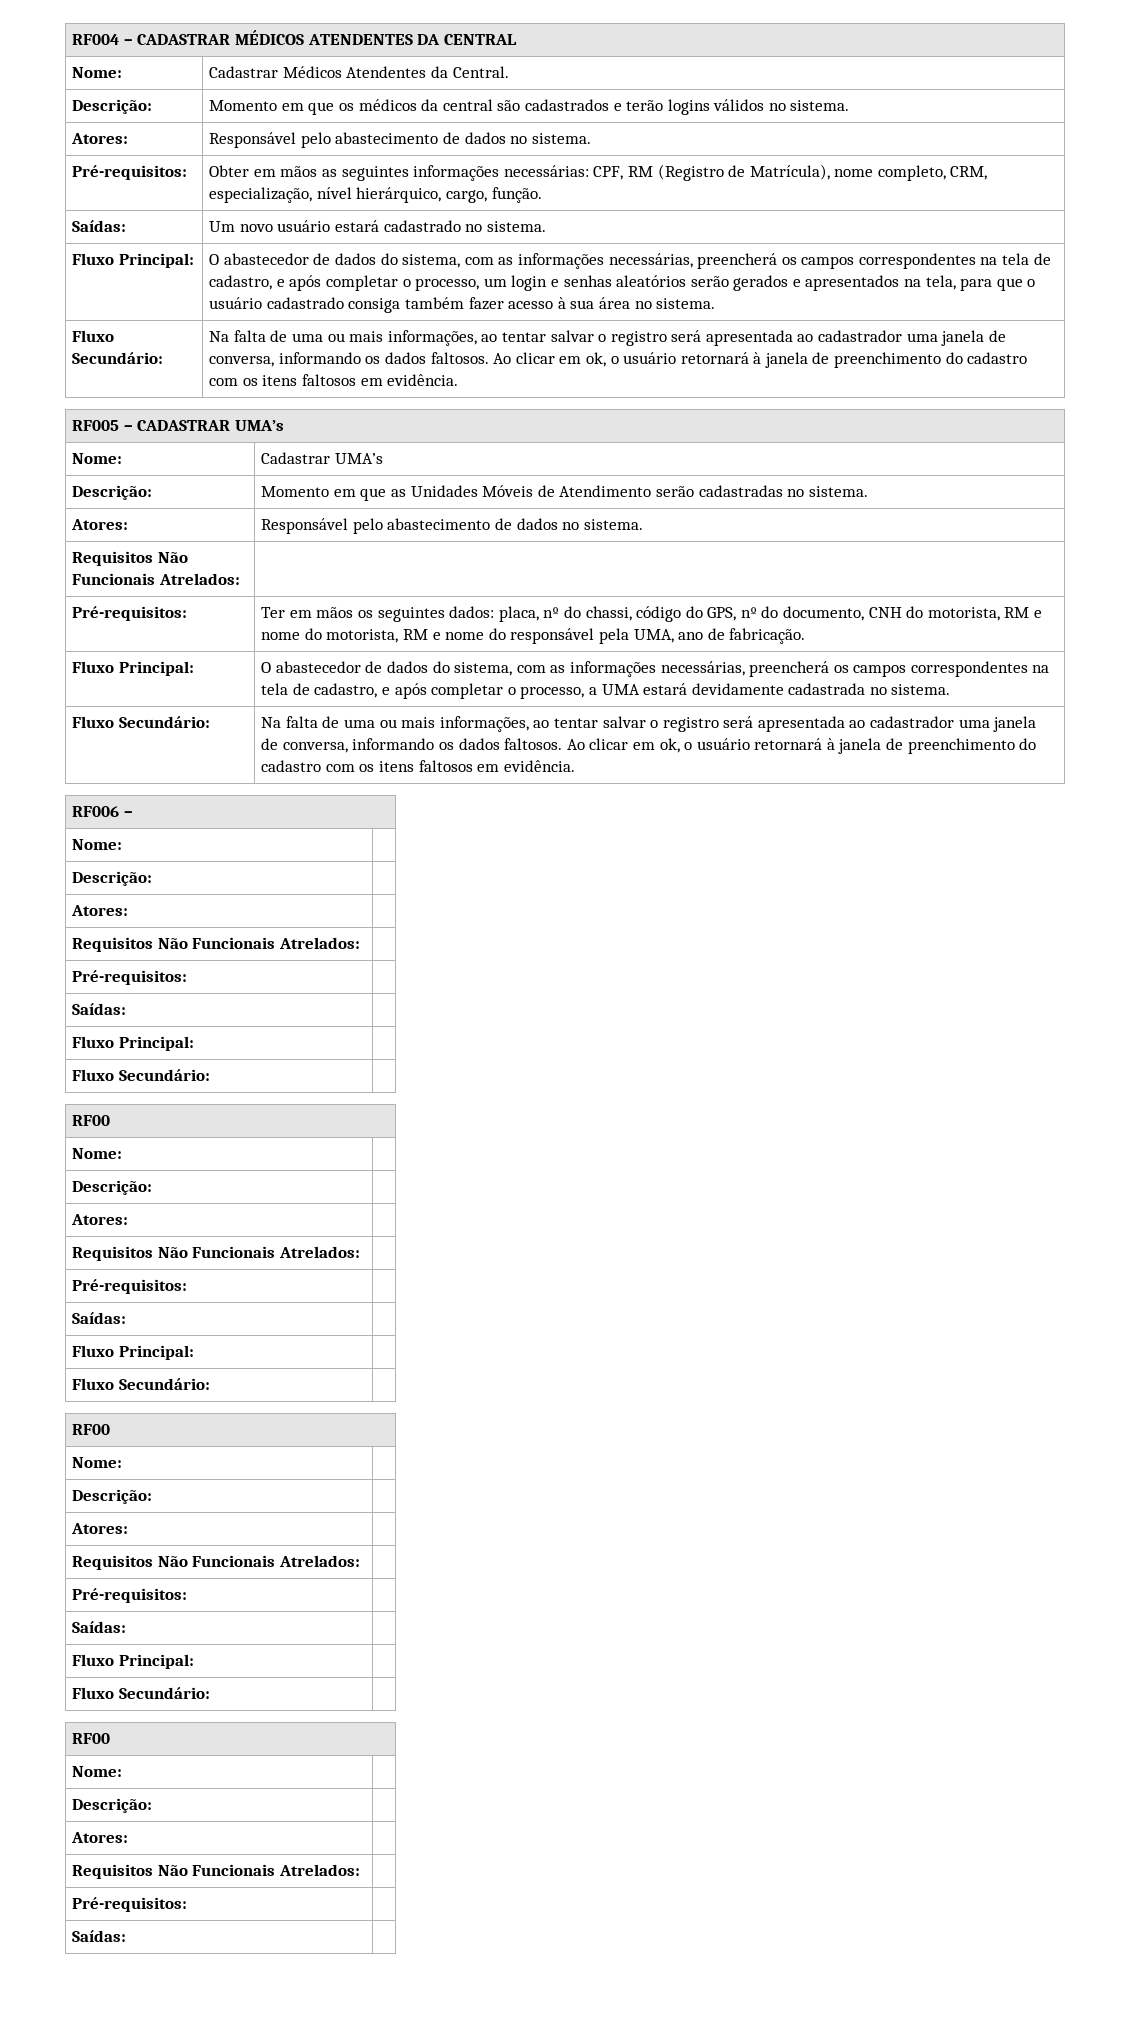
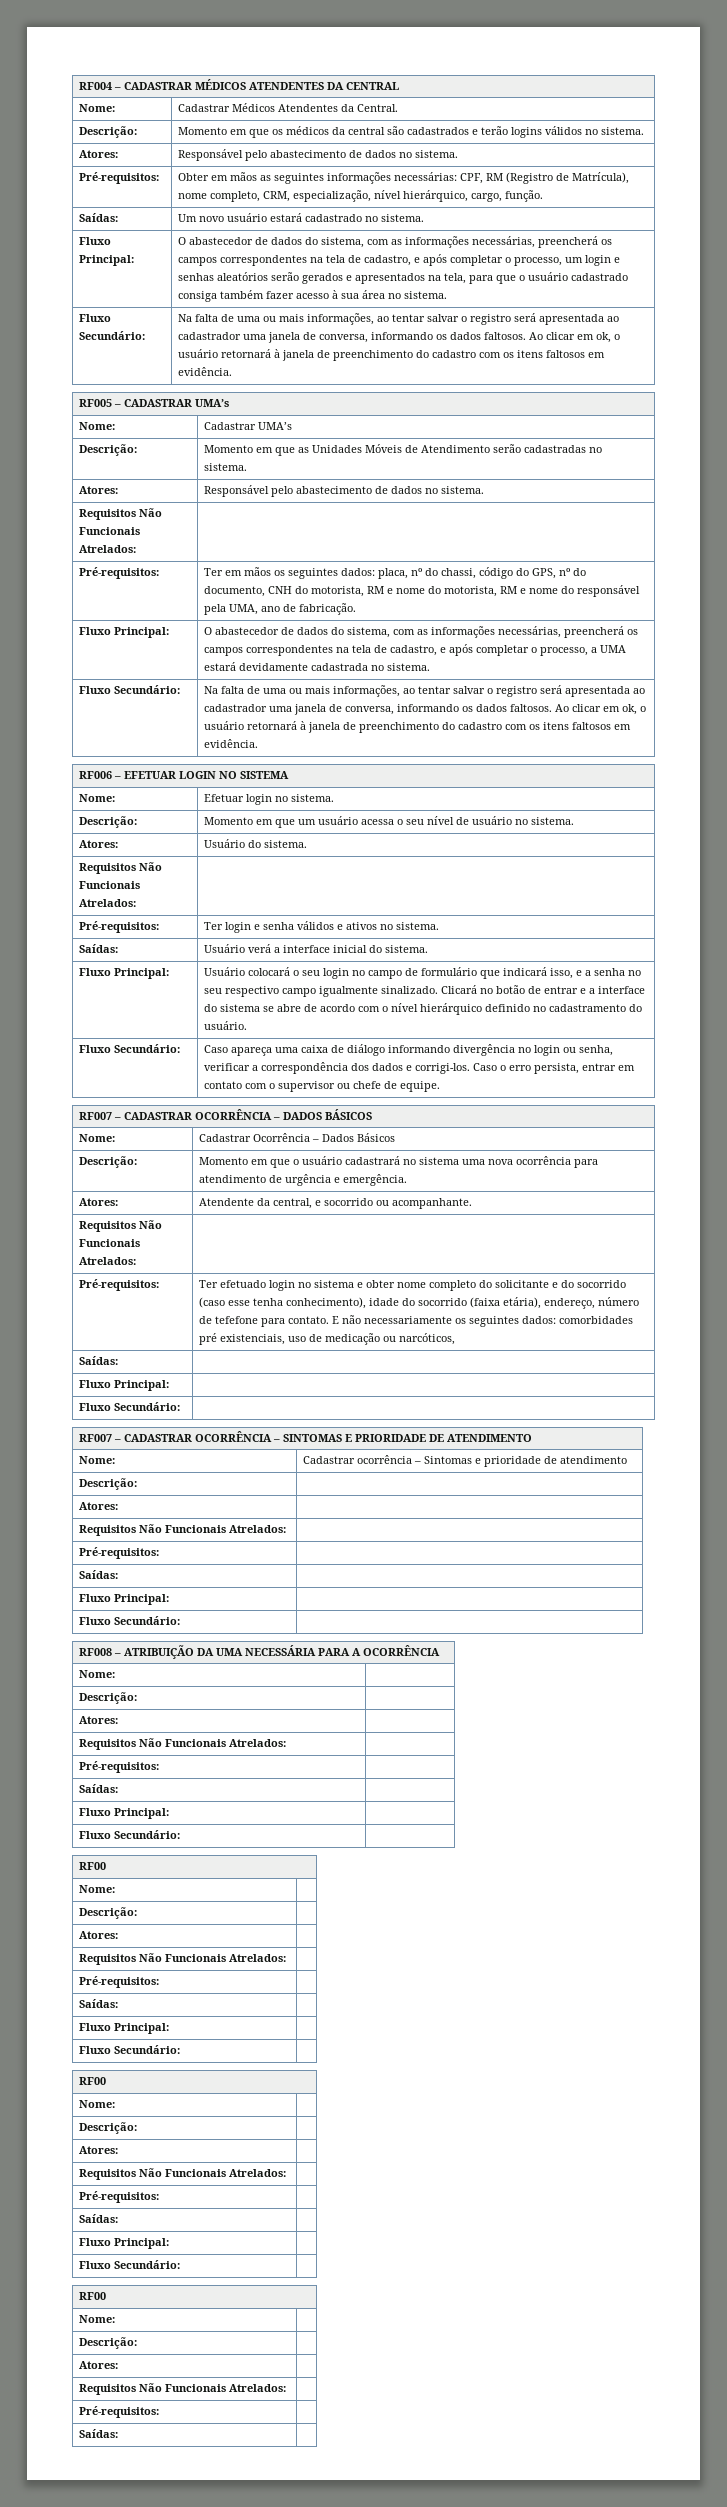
- RF006 –
+ RF006 – EFETUAR LOGIN NO SISTEMA
+ Nome: | Efetuar login no sistema.
+ Descrição: | Momento em que um usuário acessa o seu nível de usuário no sistema.
+ Atores: | Usuário do sistema.
+ Requisitos Não Funcionais Atrelados: |
+ Pré-requisitos: | Ter login e senha válidos e ativos no sistema.
+ Saídas: | Usuário verá a interface inicial do sistema.
+ Fluxo Principal: | Usuário colocará o seu login no campo de formulário que indicará isso, e a senha no seu respectivo campo igualmente sinalizado. Clicará no botão de entrar e a interface do sistema se abre de acordo com o nível hierárquico definido no cadastramento do usuário.
+ Fluxo Secundário: | Caso apareça uma caixa de diálogo informando divergência no login ou senha, verificar a correspondência dos dados e corrigi-los. Caso o erro persista, entrar em contato com o supervisor ou chefe de equipe.
+ RF007 – CADASTRAR OCORRÊNCIA – DADOS BÁSICOS
+ Nome: | Cadastrar Ocorrência – Dados Básicos
+ Descrição: | Momento em que o usuário cadastrará no sistema uma nova ocorrência para atendimento de urgência e emergência.
+ Atores: | Atendente da central, e socorrido ou acompanhante.
+ Requisitos Não Funcionais Atrelados: |
+ Pré-requisitos: | Ter efetuado login no sistema e obter nome completo do solicitante e do socorrido (caso esse tenha conhecimento), idade do socorrido (faixa etária), endereço, número de tefefone para contato. E não necessariamente os seguintes dados: comorbidades pré existenciais, uso de medicação ou narcóticos,
+ Saídas: |
+ Fluxo Principal: |
+ Fluxo Secundário: |
+ RF007 – CADASTRAR OCORRÊNCIA – SINTOMAS E PRIORIDADE DE ATENDIMENTO
+ Nome: | Cadastrar ocorrência – Sintomas e prioridade de atendimento
+ Descrição: |
+ Atores: |
+ Requisitos Não Funcionais Atrelados: |
+ Pré-requisitos: |
+ Saídas: |
+ Fluxo Principal: |
+ Fluxo Secundário: |
+ RF008 – ATRIBUIÇÃO DA UMA NECESSÁRIA PARA A OCORRÊNCIA

